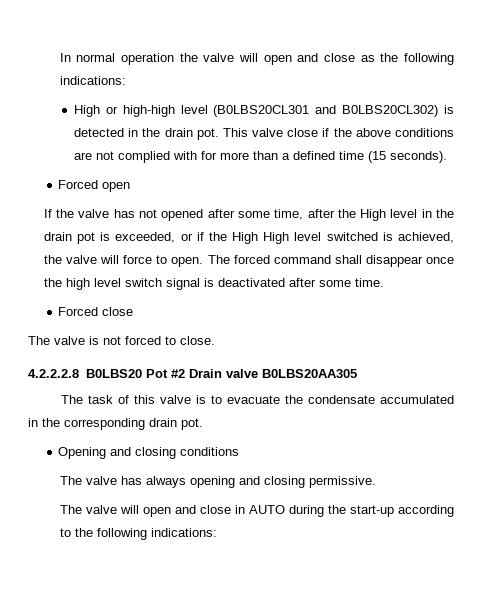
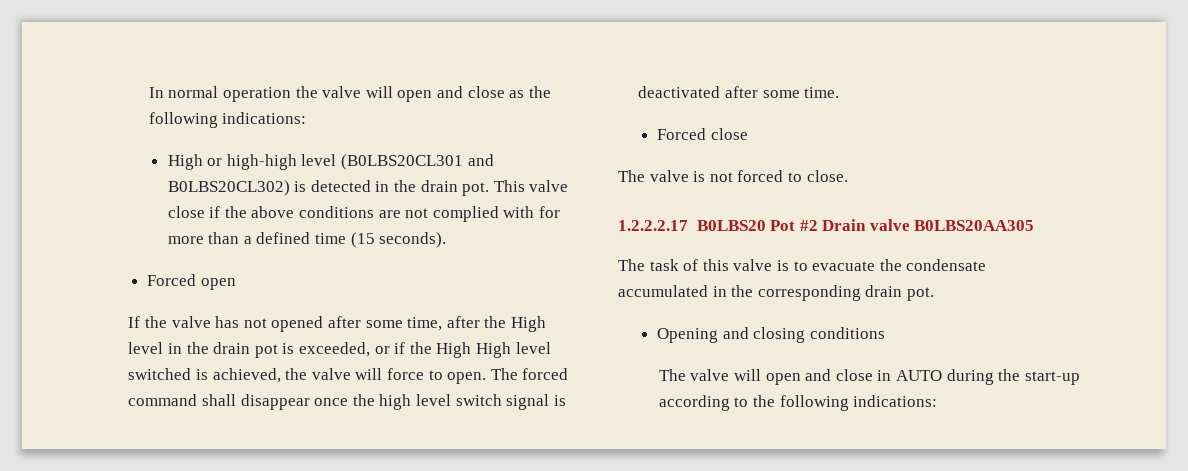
- 4.2.2.2.8 B0LBS20 Pot #2 Drain valve B0LBS20AA305
+ 1.2.2.2.17 B0LBS20 Pot #2 Drain valve B0LBS20AA305
- The valve has always opening and closing permissive.

